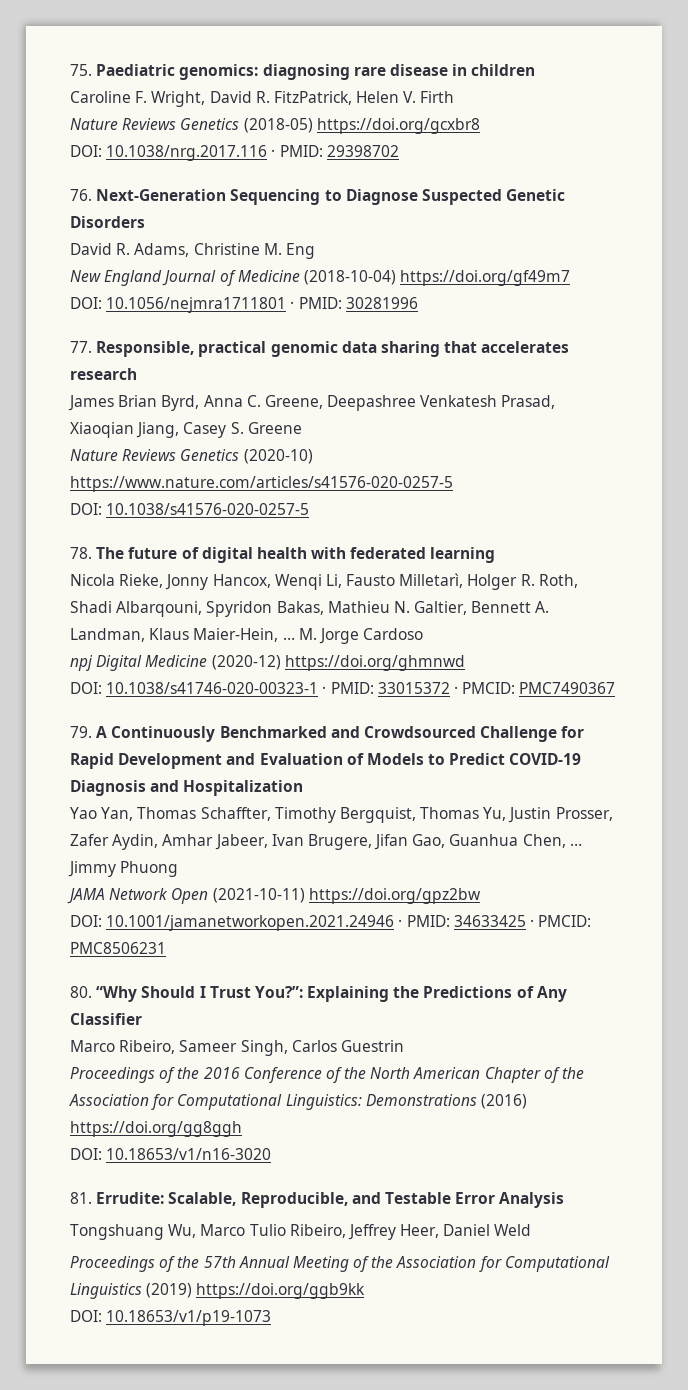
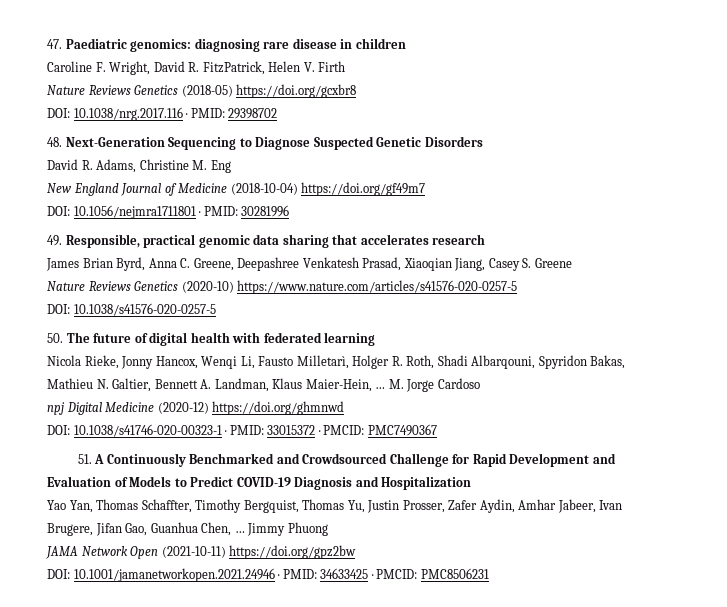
- 75. Paediatric genomics: diagnosing rare disease in children
+ 47. Paediatric genomics: diagnosing rare disease in children
- 76. Next-Generation Sequencing to Diagnose Suspected Genetic Disorders
+ 48. Next-Generation Sequencing to Diagnose Suspected Genetic Disorders
- 77. Responsible, practical genomic data sharing that accelerates research
+ 49. Responsible, practical genomic data sharing that accelerates research
- 78. The future of digital health with federated learning
+ 50. The future of digital health with federated learning
- 79. A Continuously Benchmarked and Crowdsourced Challenge for Rapid Development and Evaluation of Models to Predict COVID-19 Diagnosis and Hospitalization
+ 51. A Continuously Benchmarked and Crowdsourced Challenge for Rapid Development and Evaluation of Models to Predict COVID-19 Diagnosis and Hospitalization
- 80. “Why Should I Trust You?”: Explaining the Predictions of Any Classifier
- Marco Ribeiro, Sameer Singh, Carlos Guestrin
- Proceedings of the 2016 Conference of the North American Chapter of the Association for Computational Linguistics: Demonstrations (2016) https://doi.org/gg8ggh
- DOI: 10.18653/v1/n16-3020
- 81. Errudite: Scalable, Reproducible, and Testable Error Analysis
- Tongshuang Wu, Marco Tulio Ribeiro, Jeffrey Heer, Daniel Weld
- Proceedings of the 57th Annual Meeting of the Association for Computational Linguistics (2019) https://doi.org/ggb9kk
- DOI: 10.18653/v1/p19-1073

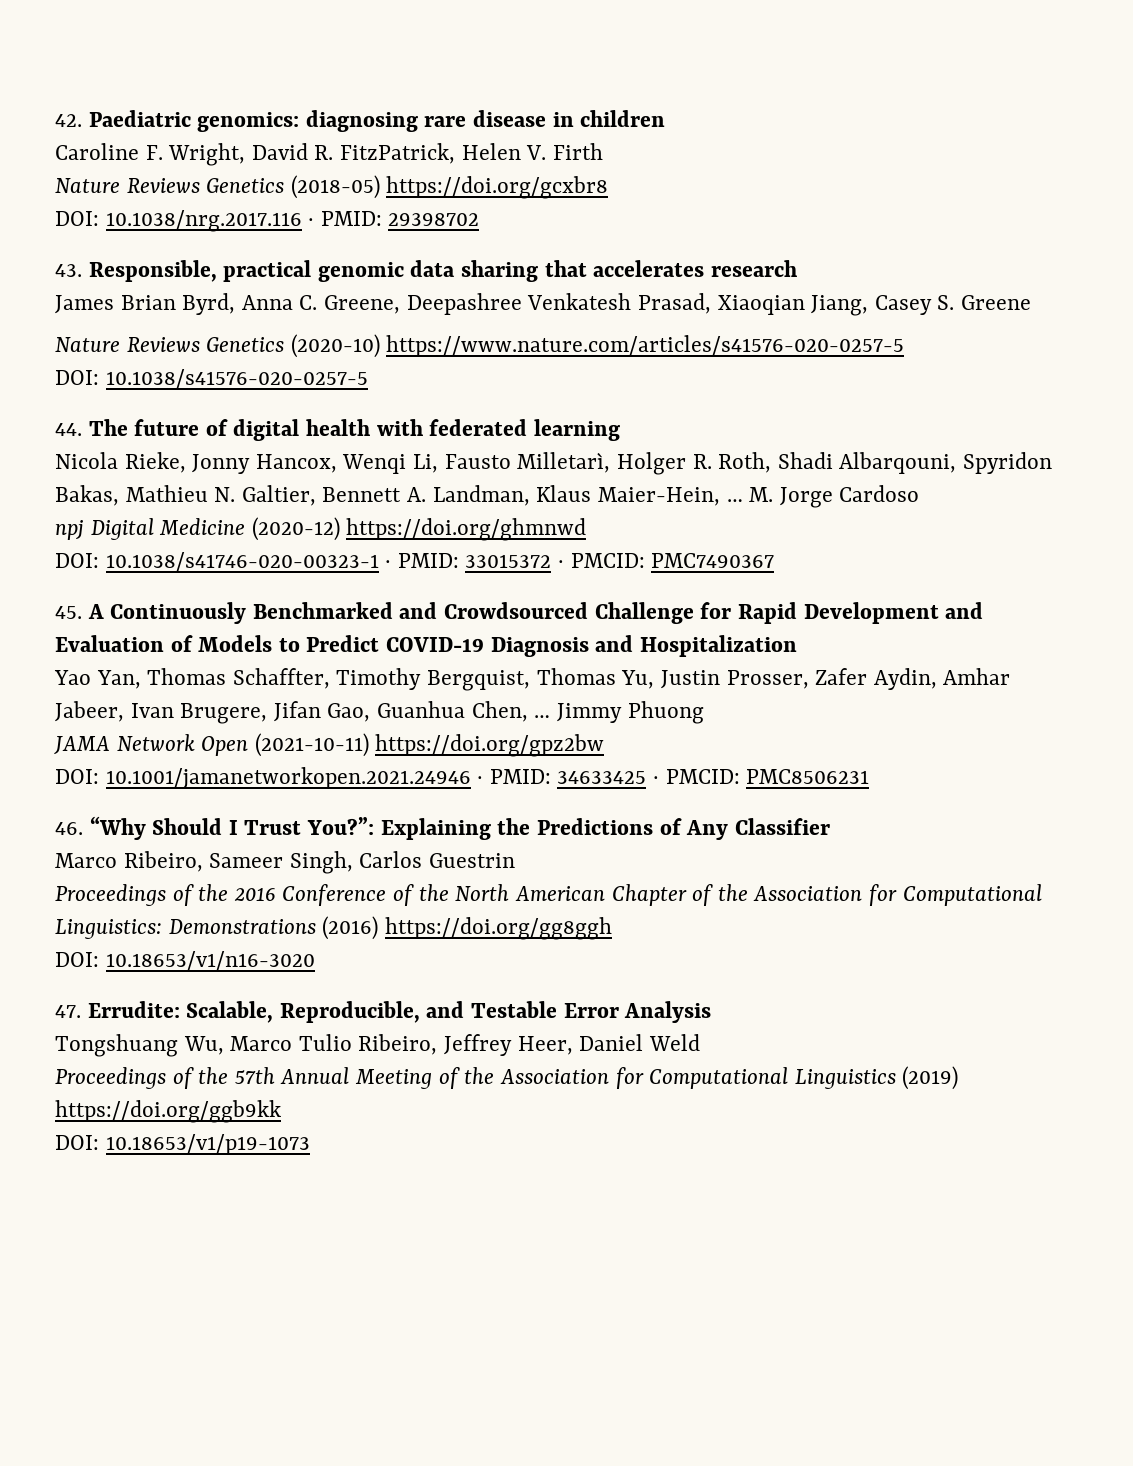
- 47. Paediatric genomics: diagnosing rare disease in children
+ 42. Paediatric genomics: diagnosing rare disease in children
- 48. Next-Generation Sequencing to Diagnose Suspected Genetic Disorders
- David R. Adams, Christine M. Eng
- New England Journal of Medicine (2018-10-04) https://doi.org/gf49m7
- DOI: 10.1056/nejmra1711801 · PMID: 30281996
- 49. Responsible, practical genomic data sharing that accelerates research
+ 43. Responsible, practical genomic data sharing that accelerates research
- 50. The future of digital health with federated learning
+ 44. The future of digital health with federated learning
- 51. A Continuously Benchmarked and Crowdsourced Challenge for Rapid Development and Evaluation of Models to Predict COVID-19 Diagnosis and Hospitalization
+ 45. A Continuously Benchmarked and Crowdsourced Challenge for Rapid Development and Evaluation of Models to Predict COVID-19 Diagnosis and Hospitalization
+ 46. “Why Should I Trust You?”: Explaining the Predictions of Any Classifier
+ Marco Ribeiro, Sameer Singh, Carlos Guestrin
+ Proceedings of the 2016 Conference of the North American Chapter of the Association for Computational Linguistics: Demonstrations (2016) https://doi.org/gg8ggh
+ DOI: 10.18653/v1/n16-3020
+ 47. Errudite: Scalable, Reproducible, and Testable Error Analysis
+ Tongshuang Wu, Marco Tulio Ribeiro, Jeffrey Heer, Daniel Weld
+ Proceedings of the 57th Annual Meeting of the Association for Computational Linguistics (2019) https://doi.org/ggb9kk
+ DOI: 10.18653/v1/p19-1073

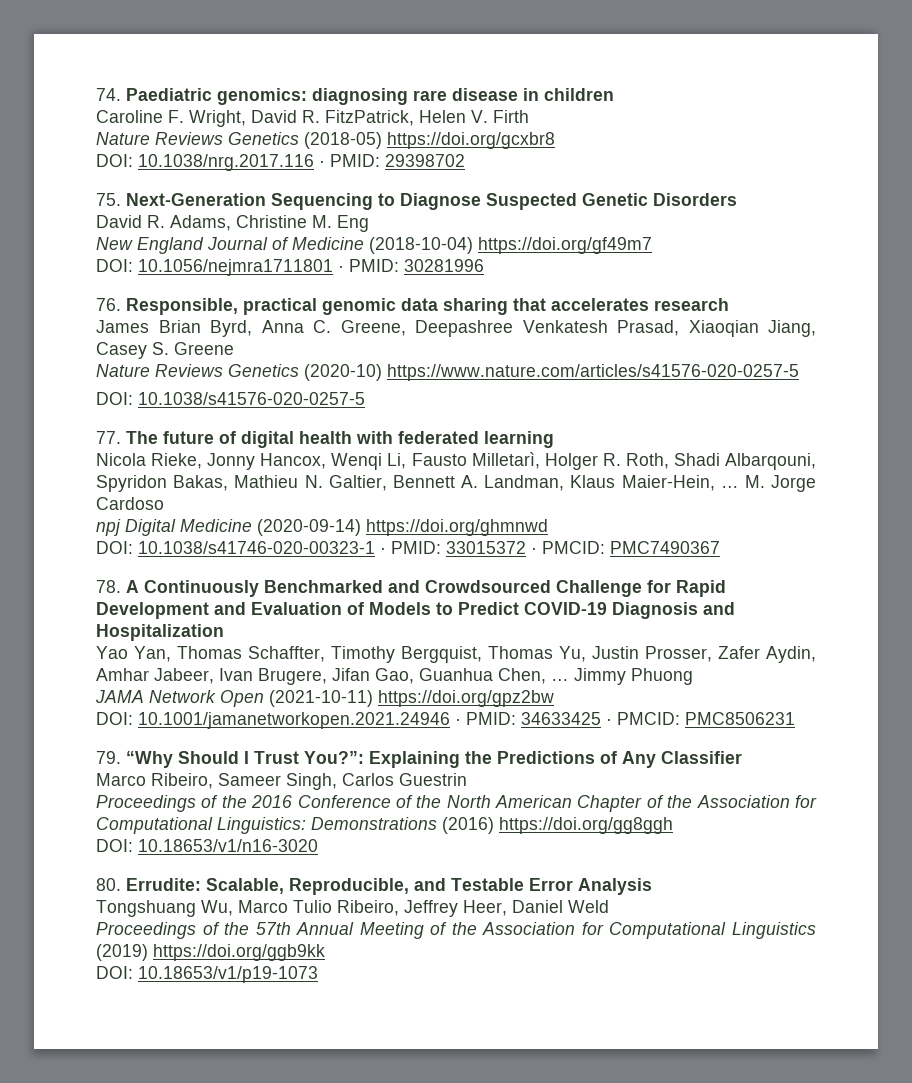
- 42. Paediatric genomics: diagnosing rare disease in children
+ 74. Paediatric genomics: diagnosing rare disease in children
- 43. Responsible, practical genomic data sharing that accelerates research
+ 75. Next-Generation Sequencing to Diagnose Suspected Genetic Disorders
+ David R. Adams, Christine M. Eng
+ New England Journal of Medicine (2018-10-04) https://doi.org/gf49m7
+ DOI: 10.1056/nejmra1711801 · PMID: 30281996
+ 76. Responsible, practical genomic data sharing that accelerates research
- 44. The future of digital health with federated learning
+ 77. The future of digital health with federated learning
- npj Digital Medicine (2020-12) https://doi.org/ghmnwd
+ npj Digital Medicine (2020-09-14) https://doi.org/ghmnwd
- 45. A Continuously Benchmarked and Crowdsourced Challenge for Rapid Development and Evaluation of Models to Predict COVID-19 Diagnosis and Hospitalization
+ 78. A Continuously Benchmarked and Crowdsourced Challenge for Rapid Development and Evaluation of Models to Predict COVID-19 Diagnosis and Hospitalization
- 46. “Why Should I Trust You?”: Explaining the Predictions of Any Classifier
+ 79. “Why Should I Trust You?”: Explaining the Predictions of Any Classifier
- 47. Errudite: Scalable, Reproducible, and Testable Error Analysis
+ 80. Errudite: Scalable, Reproducible, and Testable Error Analysis

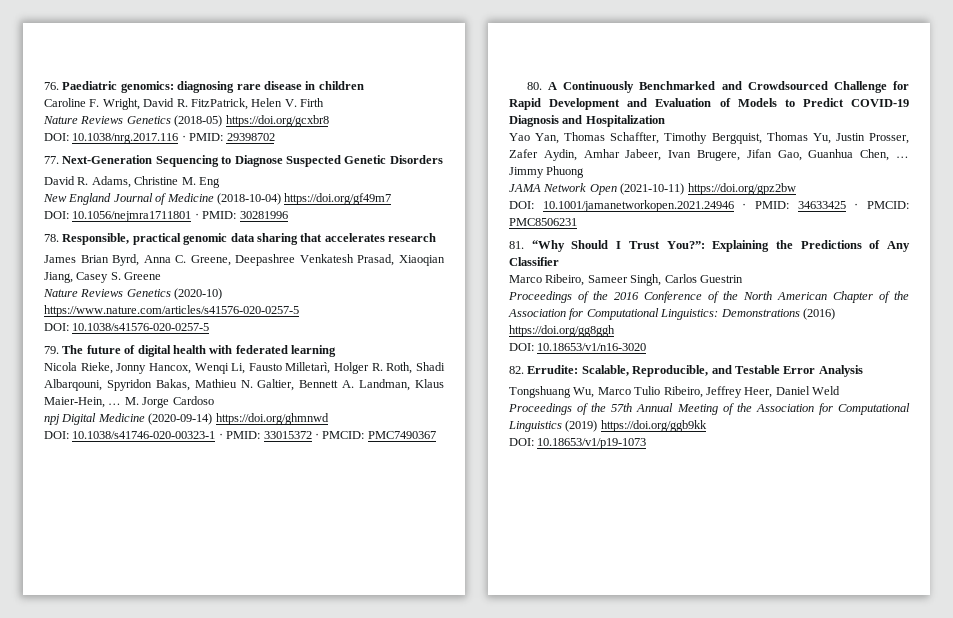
- 74. Paediatric genomics: diagnosing rare disease in children
+ 76. Paediatric genomics: diagnosing rare disease in children
- 75. Next-Generation Sequencing to Diagnose Suspected Genetic Disorders
+ 77. Next-Generation Sequencing to Diagnose Suspected Genetic Disorders
- 76. Responsible, practical genomic data sharing that accelerates research
+ 78. Responsible, practical genomic data sharing that accelerates research
- 77. The future of digital health with federated learning
+ 79. The future of digital health with federated learning
- 78. A Continuously Benchmarked and Crowdsourced Challenge for Rapid Development and Evaluation of Models to Predict COVID-19 Diagnosis and Hospitalization
+ 80. A Continuously Benchmarked and Crowdsourced Challenge for Rapid Development and Evaluation of Models to Predict COVID-19 Diagnosis and Hospitalization
- 79. “Why Should I Trust You?”: Explaining the Predictions of Any Classifier
+ 81. “Why Should I Trust You?”: Explaining the Predictions of Any Classifier
- 80. Errudite: Scalable, Reproducible, and Testable Error Analysis
+ 82. Errudite: Scalable, Reproducible, and Testable Error Analysis

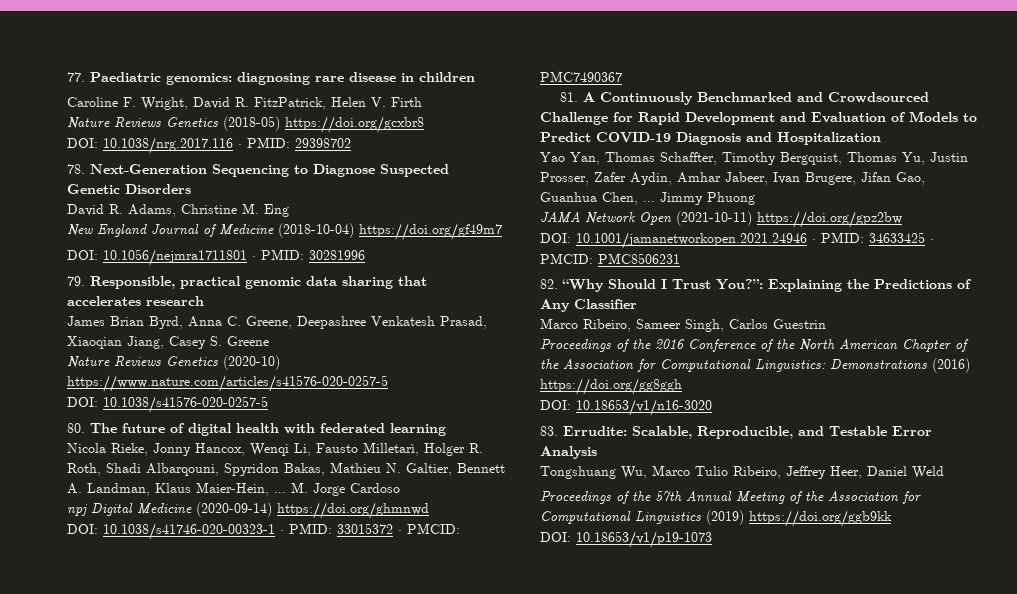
- 76. Paediatric genomics: diagnosing rare disease in children
+ 77. Paediatric genomics: diagnosing rare disease in children
- 77. Next-Generation Sequencing to Diagnose Suspected Genetic Disorders
+ 78. Next-Generation Sequencing to Diagnose Suspected Genetic Disorders
- 78. Responsible, practical genomic data sharing that accelerates research
+ 79. Responsible, practical genomic data sharing that accelerates research
- 79. The future of digital health with federated learning
+ 80. The future of digital health with federated learning
- 80. A Continuously Benchmarked and Crowdsourced Challenge for Rapid Development and Evaluation of Models to Predict COVID-19 Diagnosis and Hospitalization
+ 81. A Continuously Benchmarked and Crowdsourced Challenge for Rapid Development and Evaluation of Models to Predict COVID-19 Diagnosis and Hospitalization
- 81. “Why Should I Trust You?”: Explaining the Predictions of Any Classifier
+ 82. “Why Should I Trust You?”: Explaining the Predictions of Any Classifier
- 82. Errudite: Scalable, Reproducible, and Testable Error Analysis
+ 83. Errudite: Scalable, Reproducible, and Testable Error Analysis

